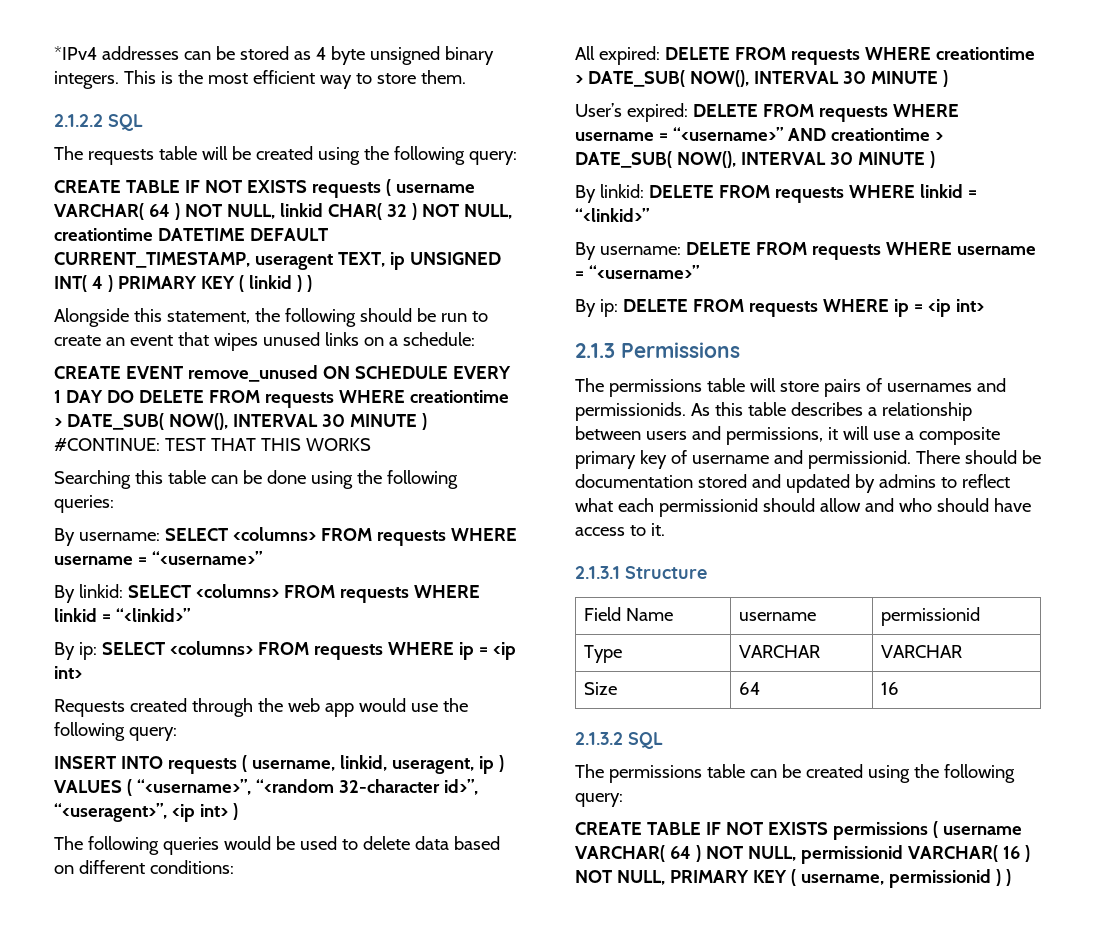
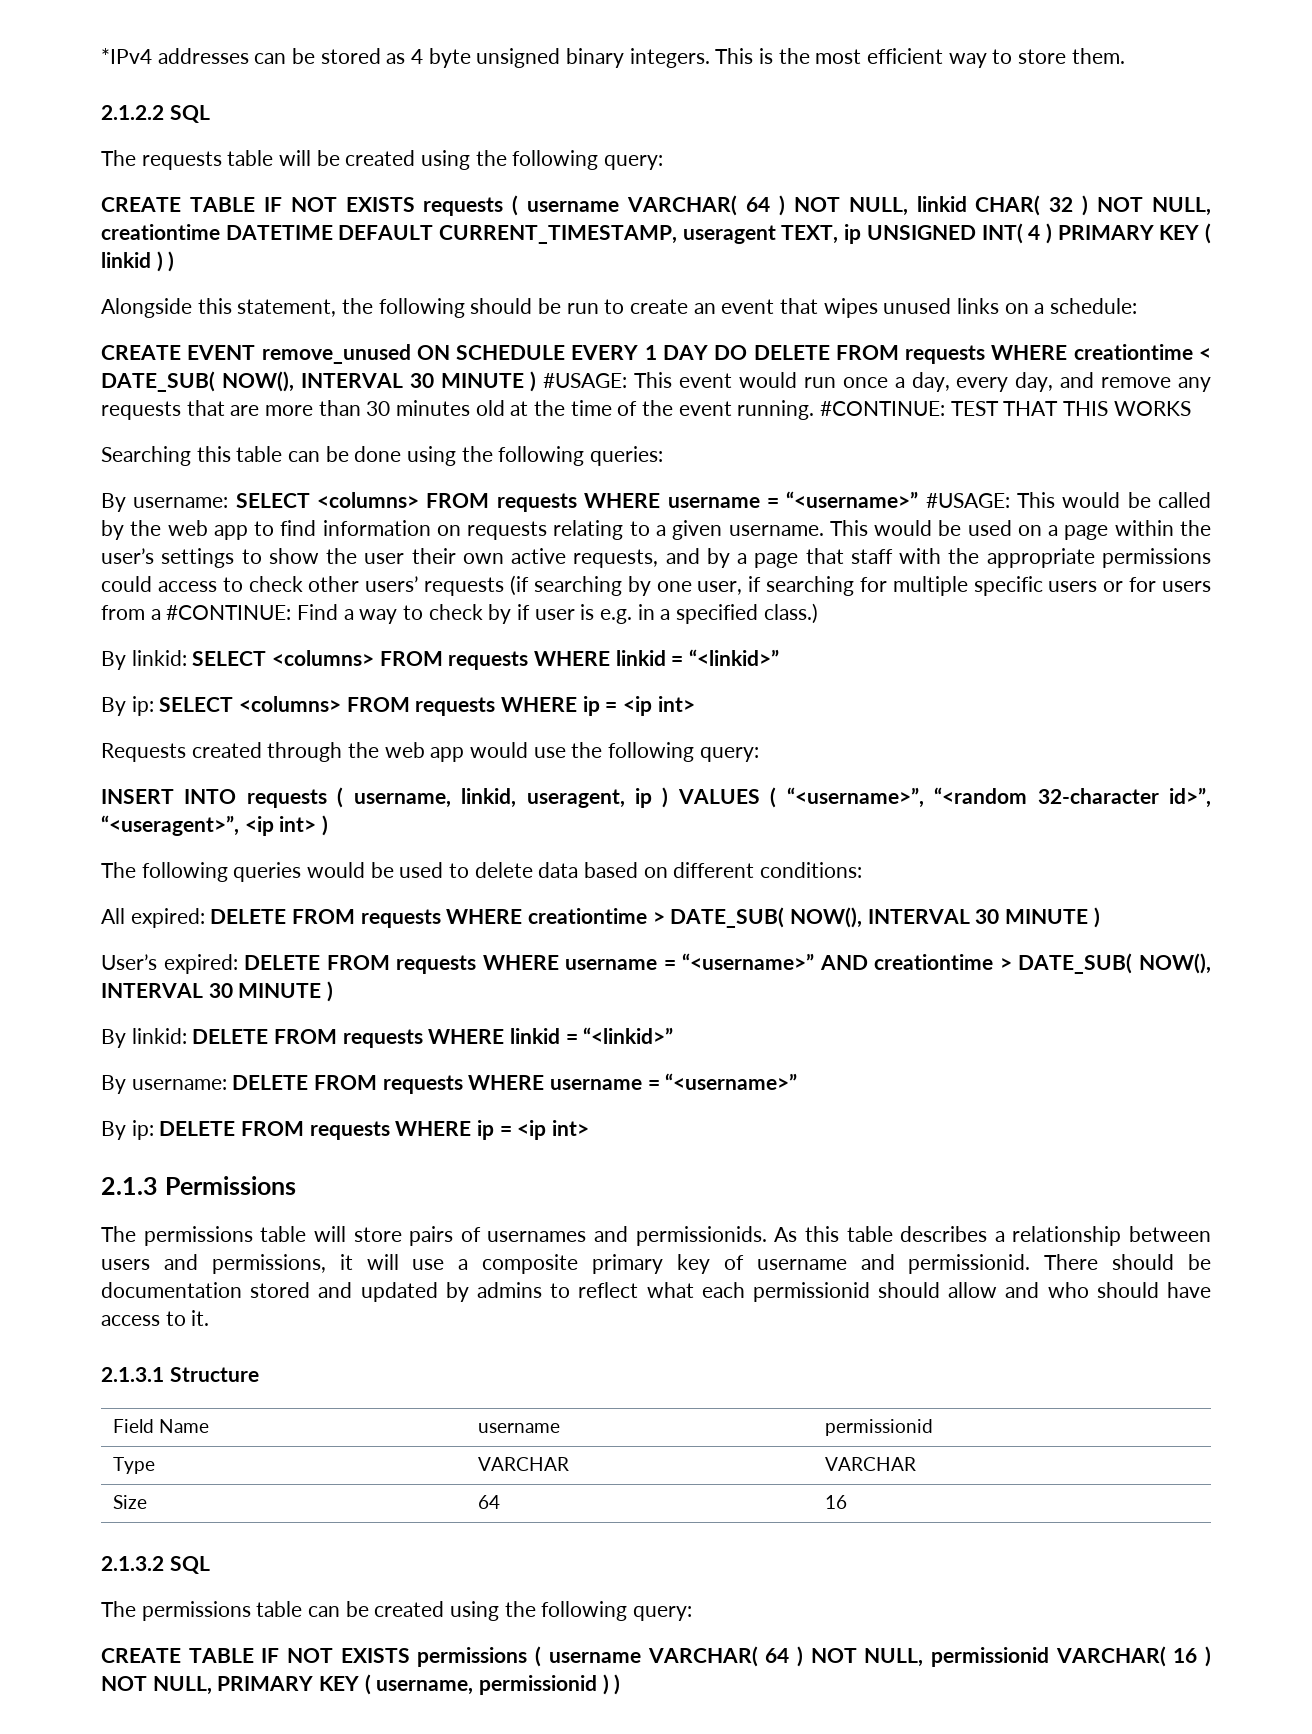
- CREATE EVENT remove_unused ON SCHEDULE EVERY 1 DAY DO DELETE FROM requests WHERE creationtime > DATE_SUB( NOW(), INTERVAL 30 MINUTE ) #CONTINUE: TEST THAT THIS WORKS
+ CREATE EVENT remove_unused ON SCHEDULE EVERY 1 DAY DO DELETE FROM requests WHERE creationtime < DATE_SUB( NOW(), INTERVAL 30 MINUTE ) #USAGE: This event would run once a day, every day, and remove any requests that are more than 30 minutes old at the time of the event running. #CONTINUE: TEST THAT THIS WORKS
- By username: SELECT <columns> FROM requests WHERE username = “<username>”
+ By username: SELECT <columns> FROM requests WHERE username = “<username>” #USAGE: This would be called by the web app to find information on requests relating to a given username. This would be used on a page within the user’s settings to show the user their own active requests, and by a page that staff with the appropriate permissions could access to check other users’ requests (if searching by one user, if searching for multiple specific users or for users from a #CONTINUE: Find a way to check by if user is e.g. in a specified class.)

